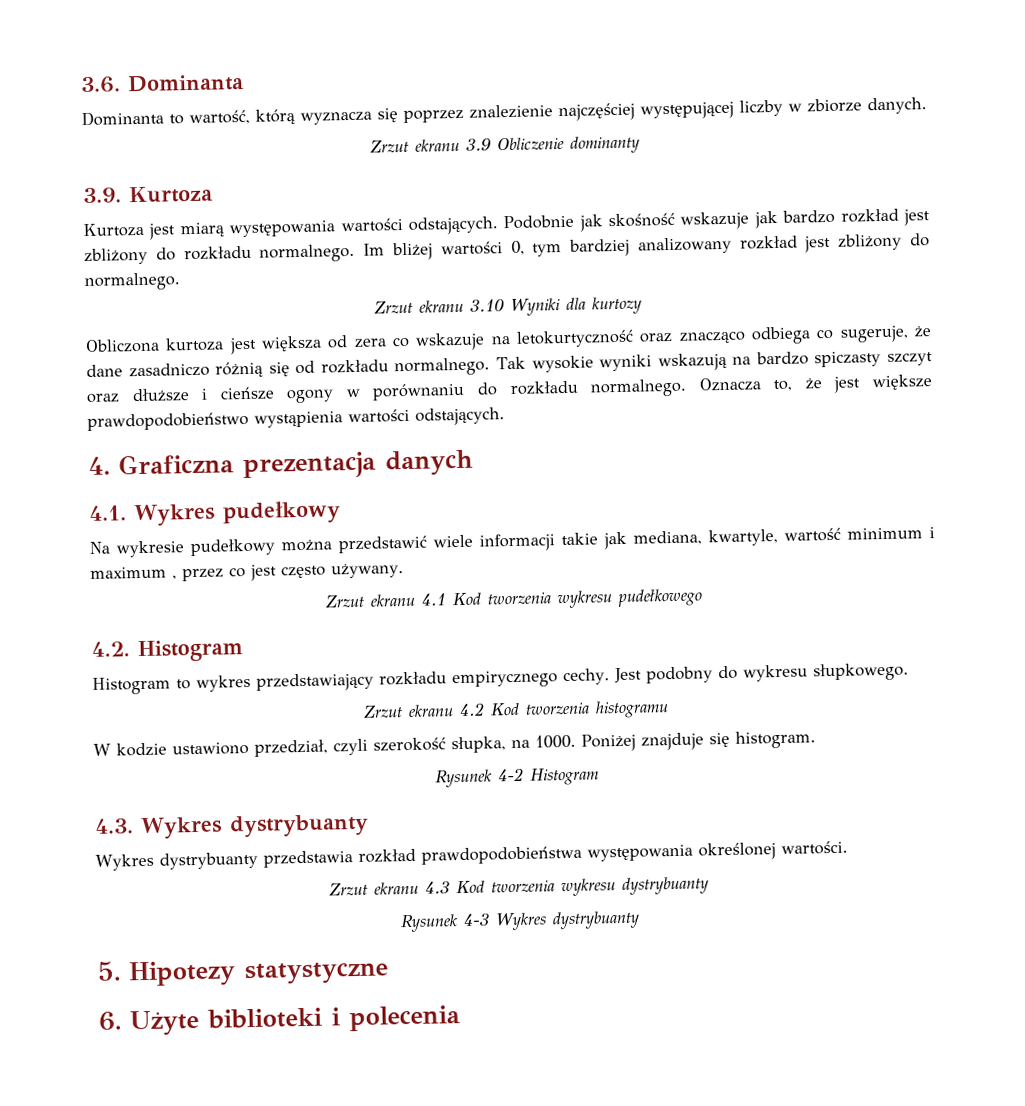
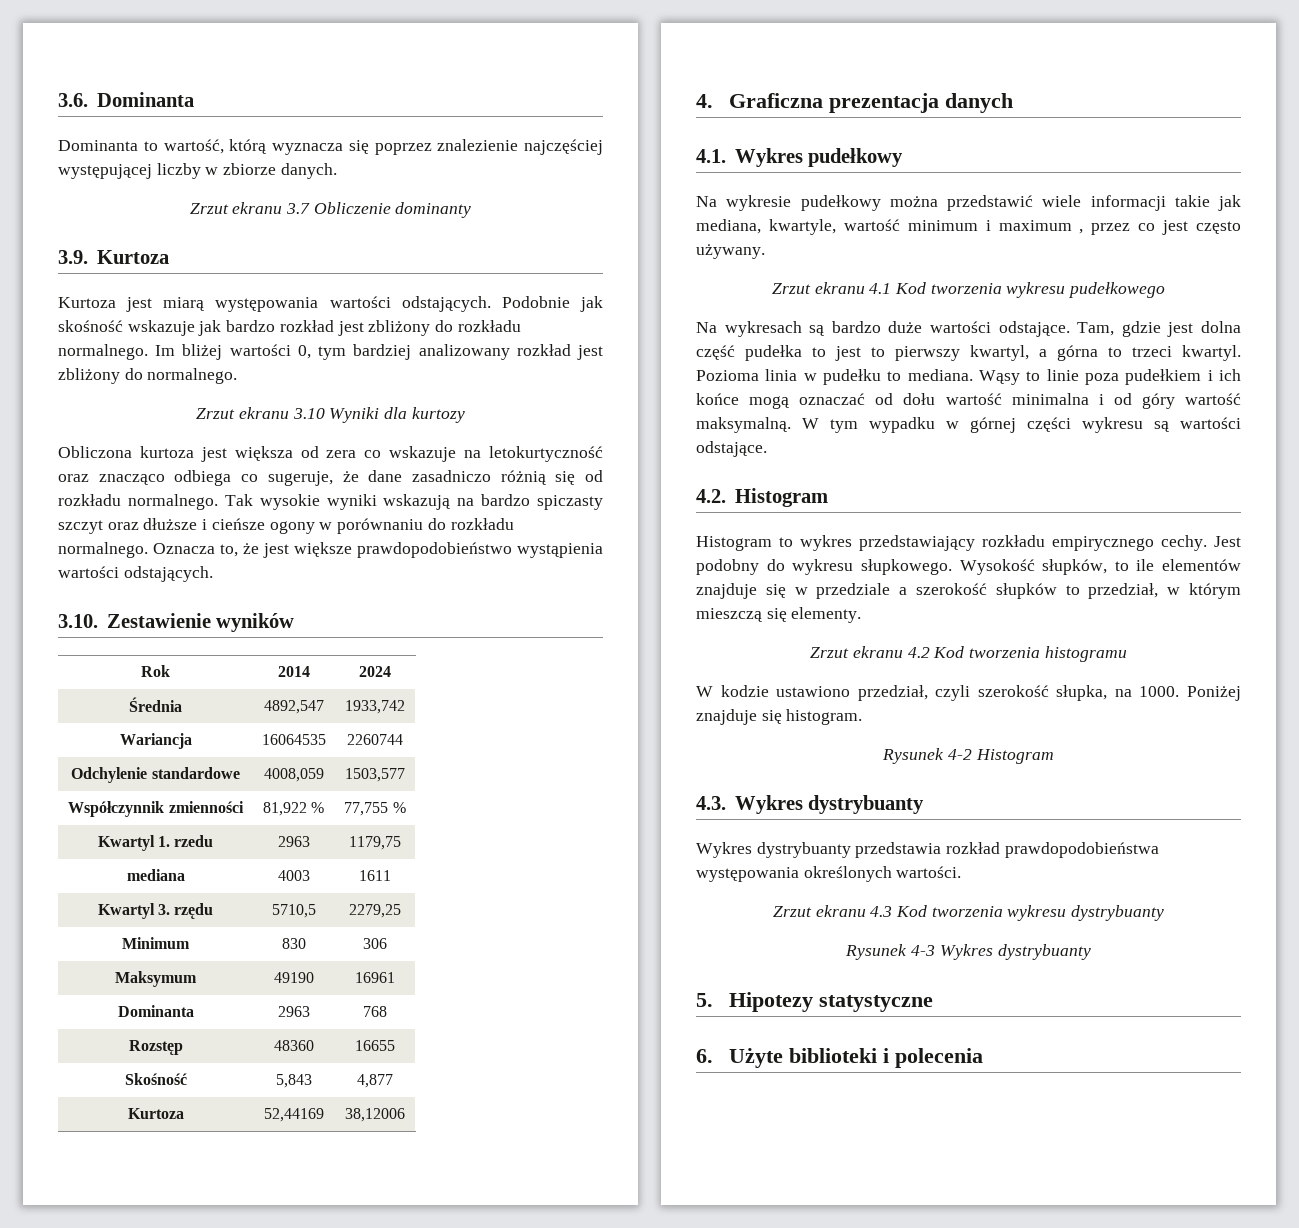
- Zrzut ekranu 3.9 Obliczenie dominanty
+ Zrzut ekranu 3.7 Obliczenie dominanty
+ 3.10. Zestawienie wyników
+ Rok | 2014 | 2024
+ Średnia | 4892,547 | 1933,742
+ Wariancja | 16064535 | 2260744
+ Odchylenie standardowe | 4008,059 | 1503,577
+ Współczynnik zmienności | 81,922 % | 77,755 %
+ Kwartyl 1. rzedu | 2963 | 1179,75
+ mediana | 4003 | 1611
+ Kwartyl 3. rzędu | 5710,5 | 2279,25
+ Minimum | 830 | 306
+ Maksymum | 49190 | 16961
+ Dominanta | 2963 | 768
+ Rozstęp | 48360 | 16655
+ Skośność | 5,843 | 4,877
+ Kurtoza | 52,44169 | 38,12006
+ Na wykresach są bardzo duże wartości odstające. Tam, gdzie jest dolna część pudełka to jest to pierwszy kwartyl, a górna to trzeci kwartyl. Pozioma linia w pudełku to mediana. Wąsy to linie poza pudełkiem i ich końce mogą oznaczać od dołu wartość minimalna i od góry wartość maksymalną. W tym wypadku w górnej części wykresu są wartości odstające.
+ Wysokość słupków, to ile elementów znajduje się w przedziale a szerokość słupków to przedział, w którym mieszczą się elementy.
- Wykres dystrybuanty przedstawia rozkład prawdopodobieństwa występowania określonej wartości.
+ Wykres dystrybuanty przedstawia rozkład prawdopodobieństwa występowania określonych wartości.

